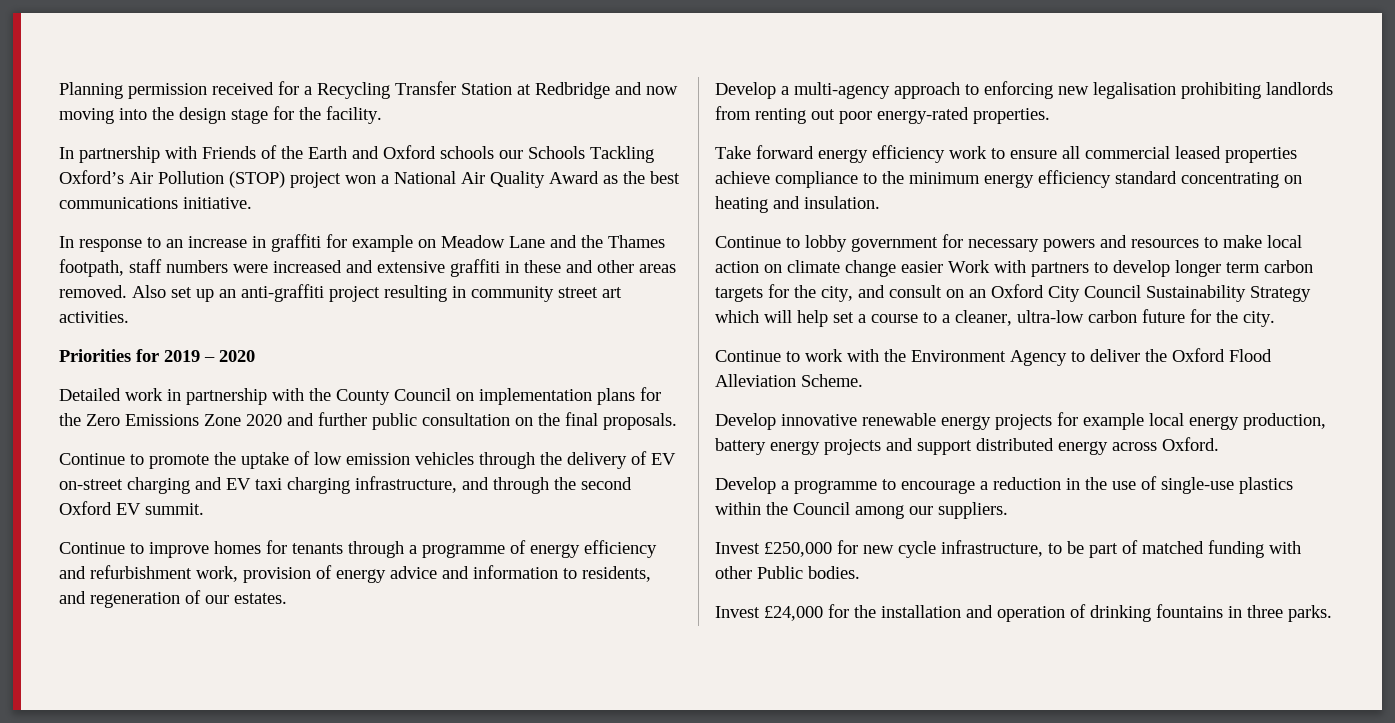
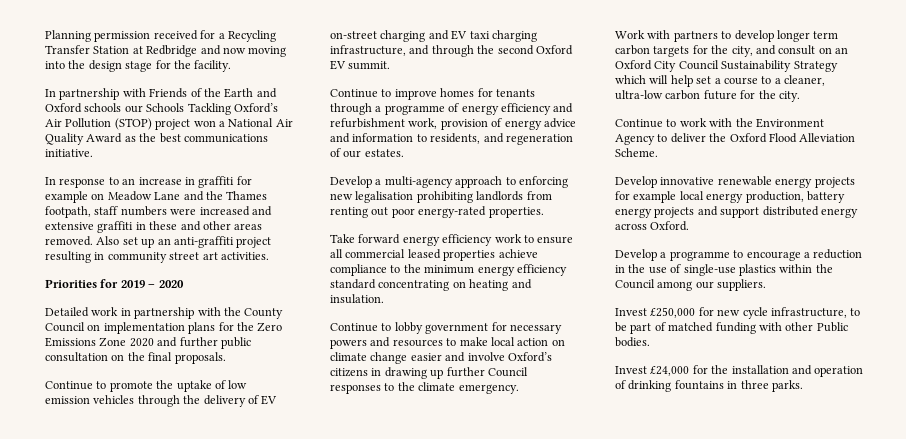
- Continue to lobby government for necessary powers and resources to make local action on climate change easier Work with partners to develop longer term carbon targets for the city, and consult on an Oxford City Council Sustainability Strategy which will help set a course to a cleaner, ultra-low carbon future for the city.
+ Continue to lobby government for necessary powers and resources to make local action on climate change easier and involve Oxford’s citizens in drawing up further Council responses to the climate emergency.
+ Work with partners to develop longer term carbon targets for the city, and consult on an Oxford City Council Sustainability Strategy which will help set a course to a cleaner, ultra-low carbon future for the city.

